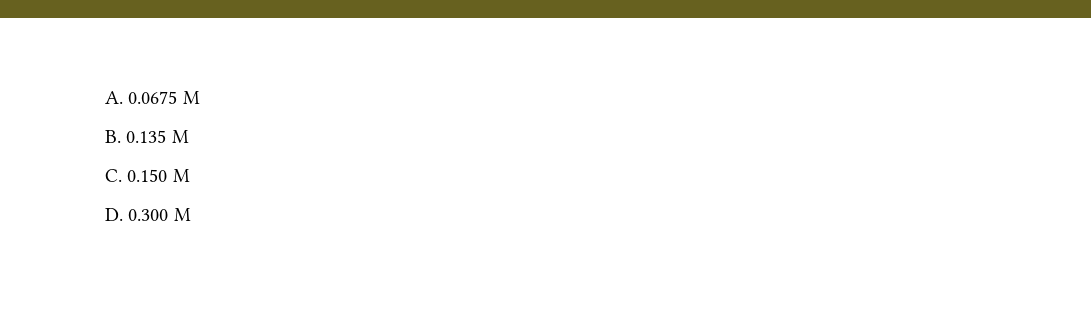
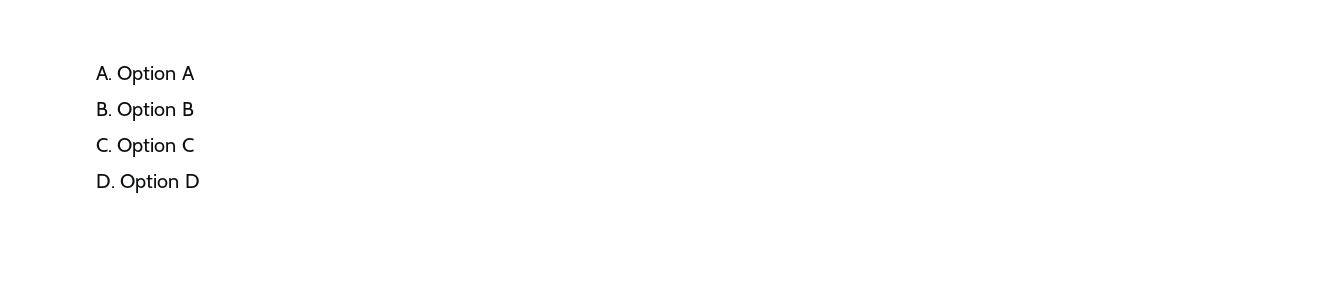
- A. 0.0675 M
+ A. Option A
- B. 0.135 M
+ B. Option B
- C. 0.150 M
+ C. Option C
- D. 0.300 M
+ D. Option D

